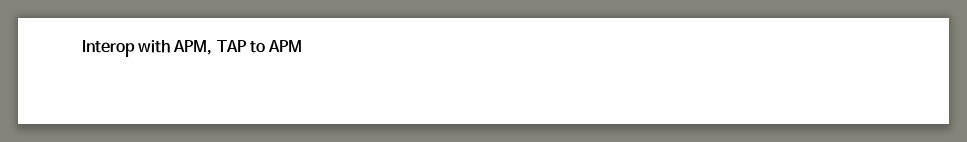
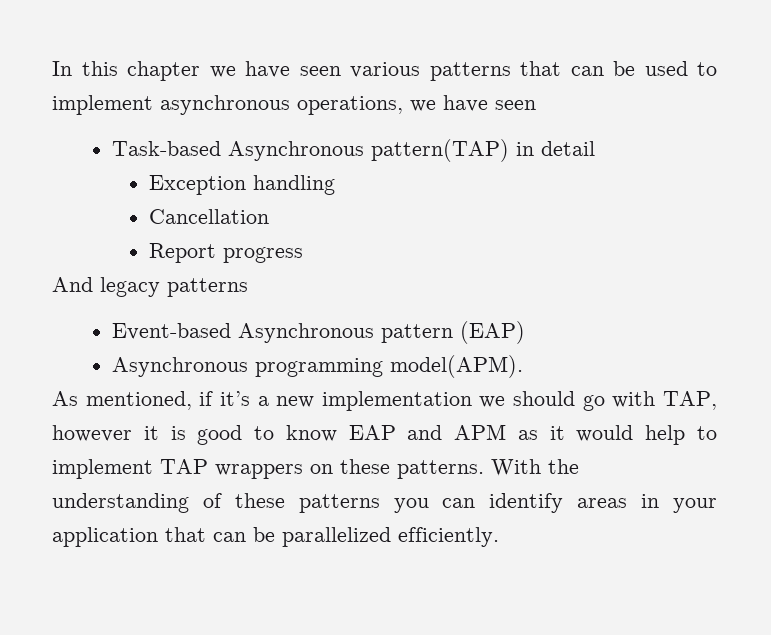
- Interop with APM, TAP to APM
+ In this chapter we have seen various patterns that can be used to implement asynchronous operations, we have seen
+ Task-based Asynchronous pattern(TAP) in detail
+ Exception handling
+ Cancellation
+ Report progress
+ And legacy patterns
+ Event-based Asynchronous pattern (EAP)
+ Asynchronous programming model(APM).
+ As mentioned, if it’s a new implementation we should go with TAP, however it is good to know EAP and APM as it would help to implement TAP wrappers on these patterns. With the understanding of these patterns you can identify areas in your application that can be parallelized efficiently.

